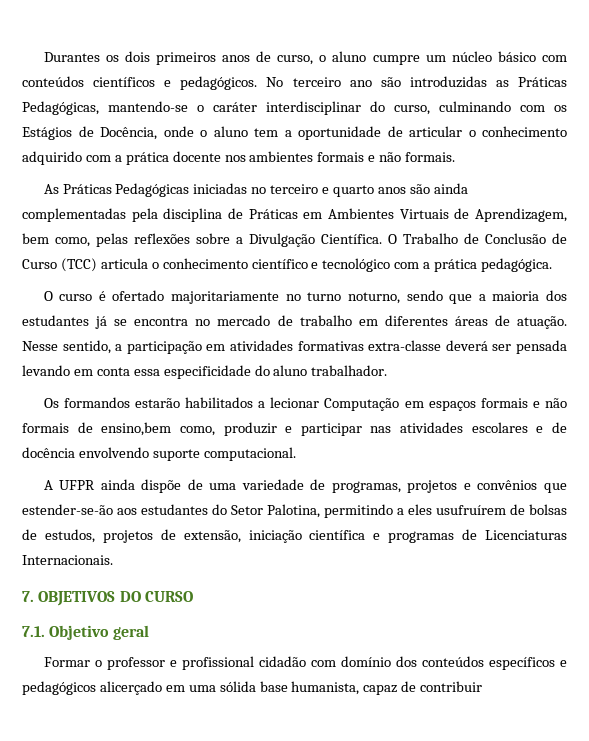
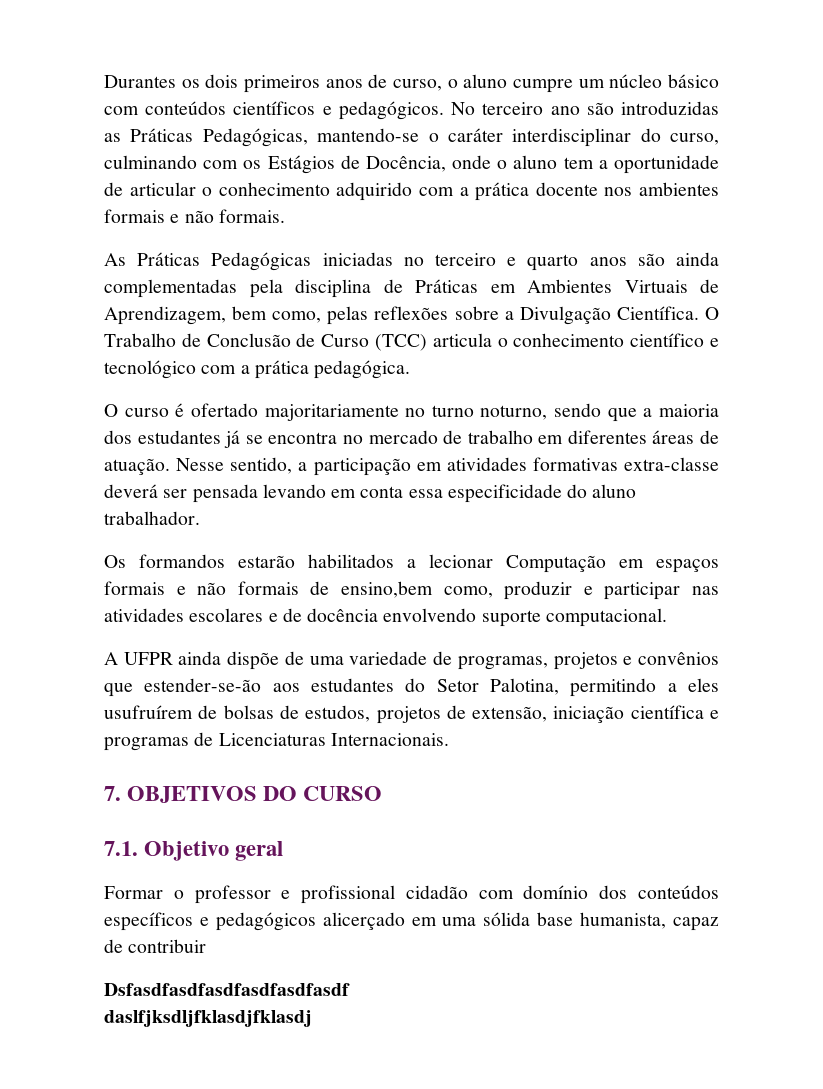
+ Dsfasdfasdfasdfasdfasdfasdf
+ daslfjksdljfklasdjfklasdj

